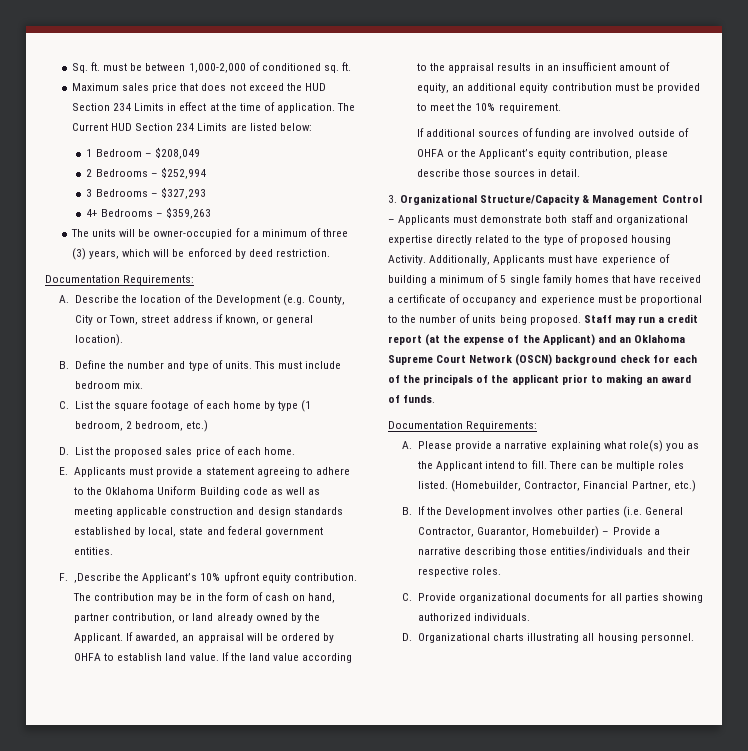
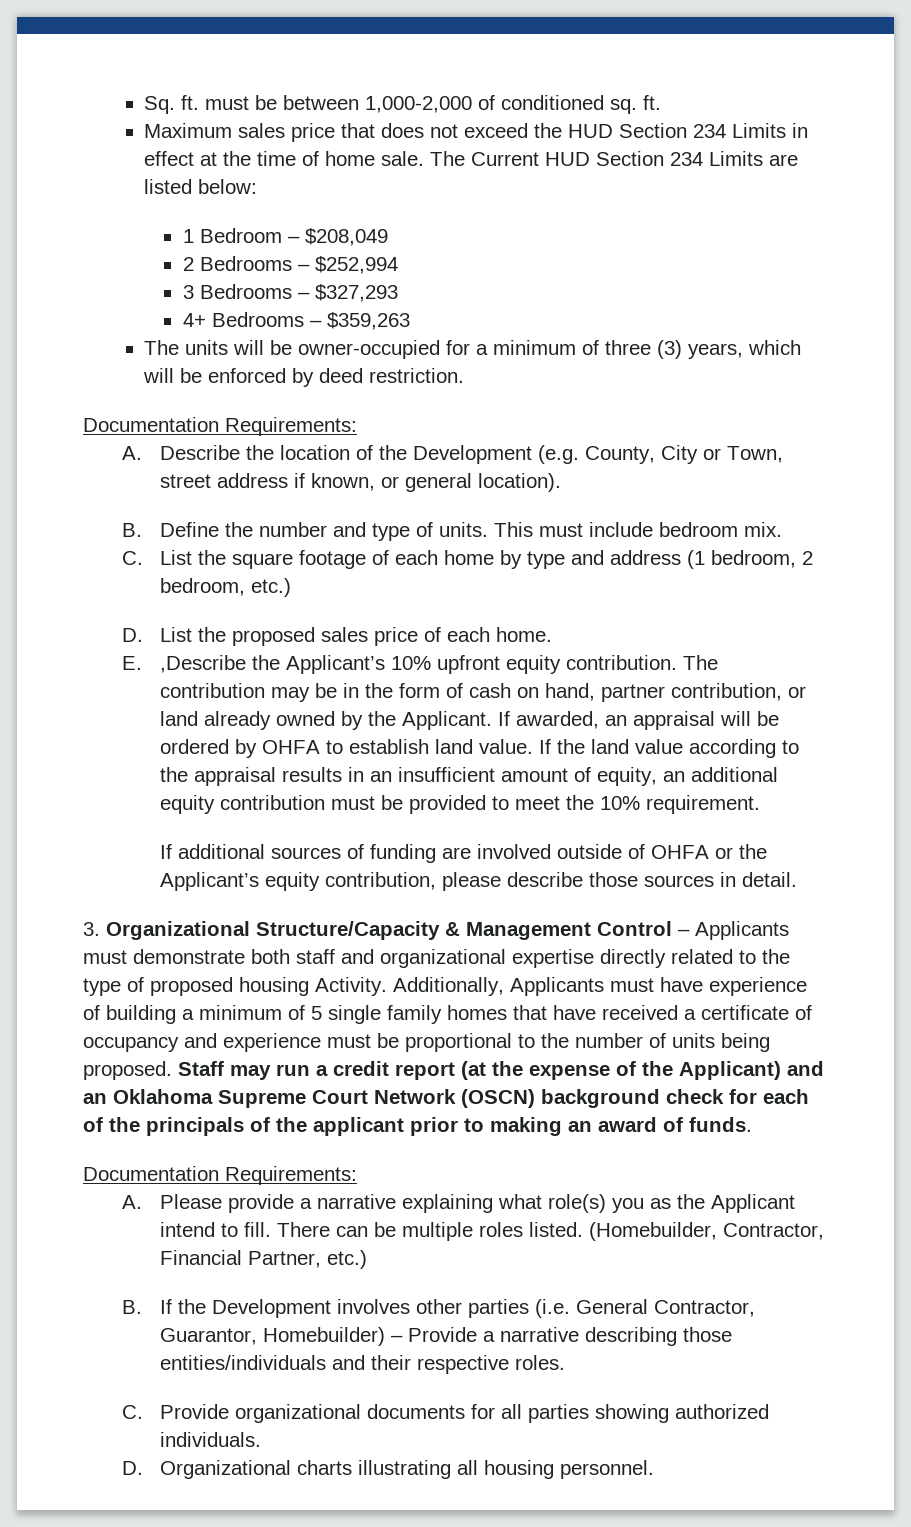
- Maximum sales price that does not exceed the HUD Section 234 Limits in effect at the time of application.
+ Maximum sales price that does not exceed the HUD Section 234 Limits in effect at the time of home sale.
- C. List the square footage of each home by type (1 bedroom, 2 bedroom, etc.)
+ C. List the square footage of each home by type and address (1 bedroom, 2 bedroom, etc.)
- E. Applicants must provide a statement agreeing to adhere to the Oklahoma Uniform Building code as well as meeting applicable construction and design standards established by local, state and federal government entities.
- F. ,Describe the Applicant’s 10% upfront equity contribution.
+ E. ,Describe the Applicant’s 10% upfront equity contribution.

